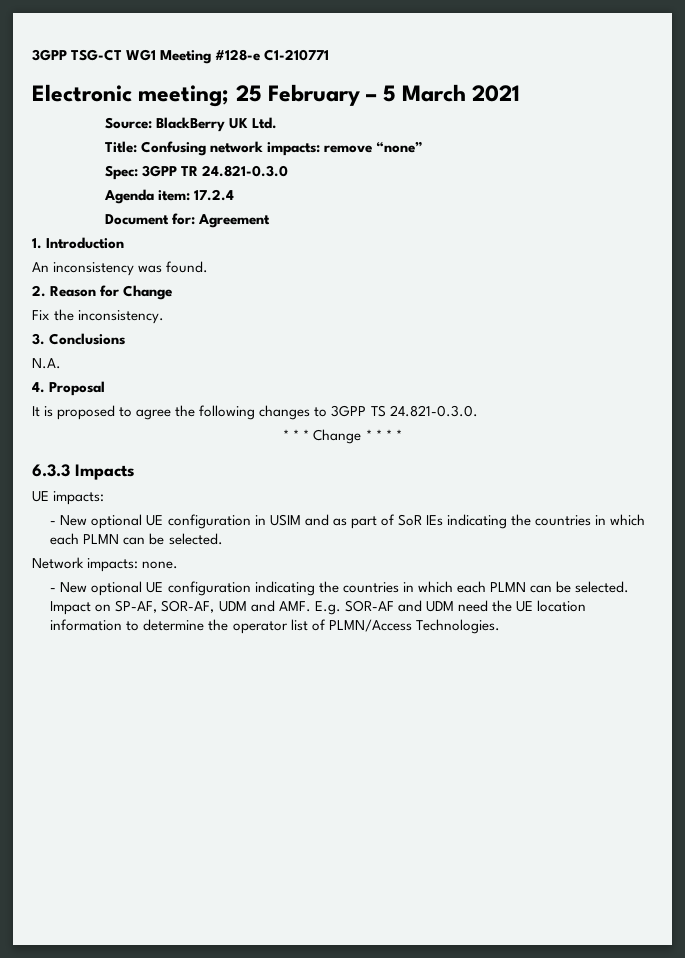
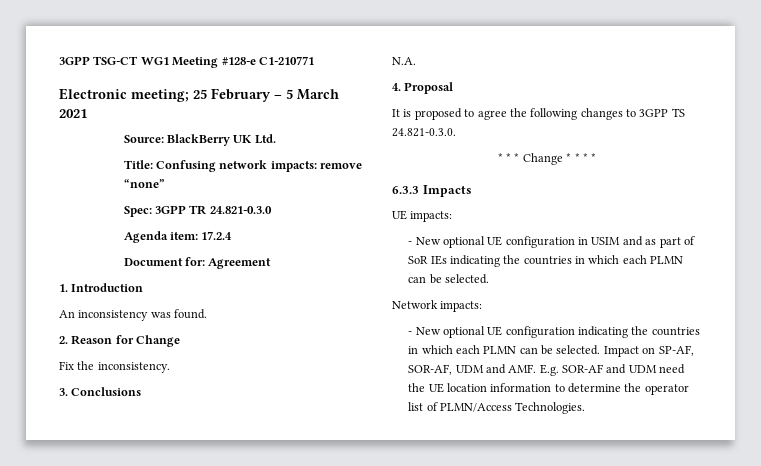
- Network impacts: none.
+ Network impacts:

